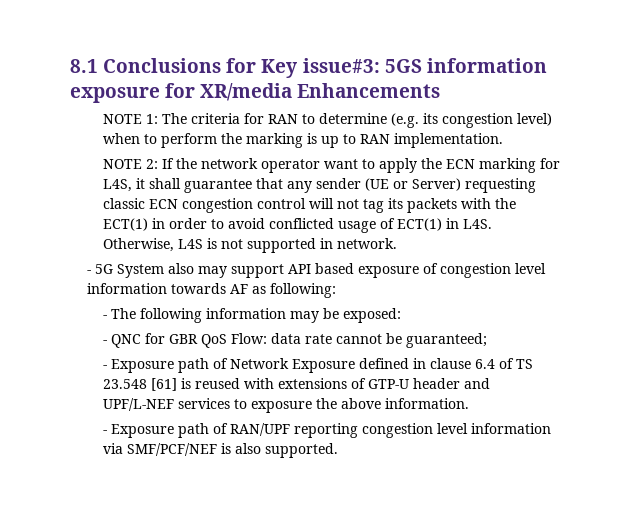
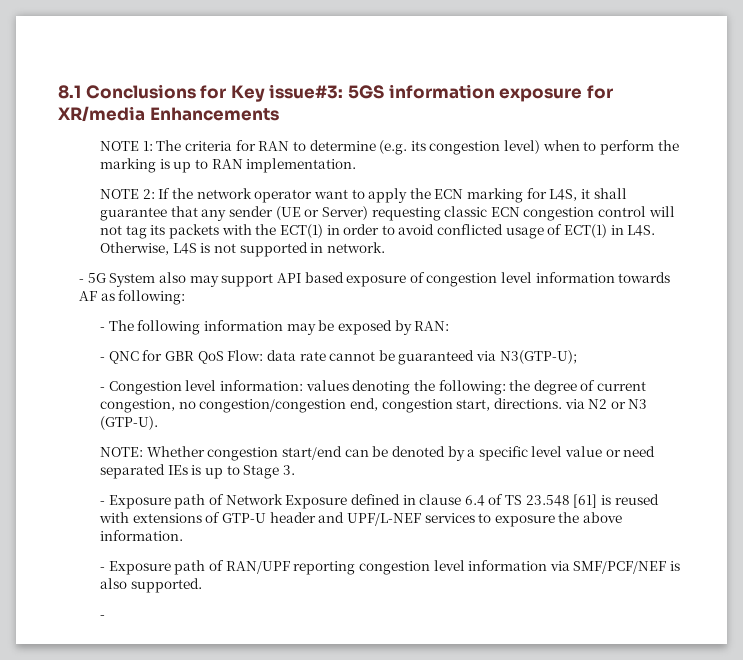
- - The following information may be exposed:
+ - The following information may be exposed by RAN:
- - QNC for GBR QoS Flow: data rate cannot be guaranteed;
+ - QNC for GBR QoS Flow: data rate cannot be guaranteed via N3(GTP-U);
+ - Congestion level information: values denoting the following: the degree of current congestion, no congestion/congestion end, congestion start, directions. via N2 or N3 (GTP-U).
+ NOTE: Whether congestion start/end can be denoted by a specific level value or need separated IEs is up to Stage 3.
  - Exposure path of RAN/UPF reporting congestion level information via SMF/PCF/NEF is also supported.
+ -

